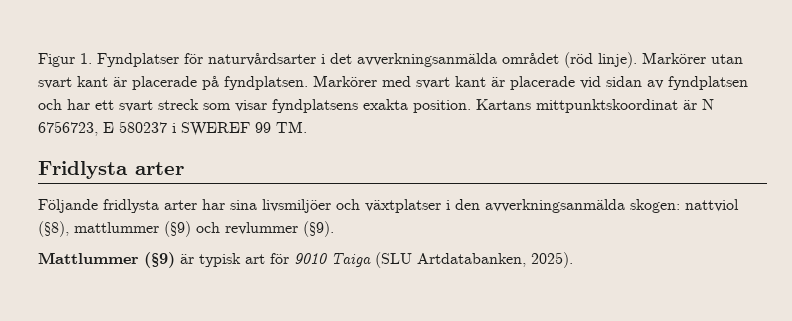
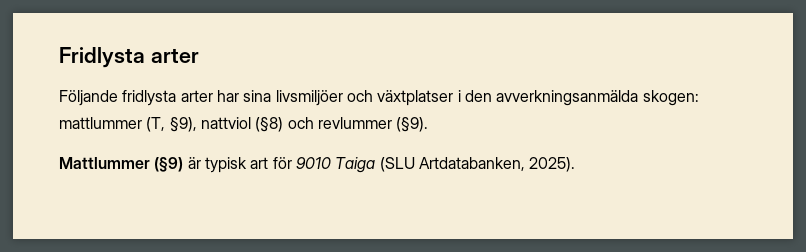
- Figur 1. Fyndplatser för naturvårdsarter i det avverkningsanmälda området (röd linje). Markörer utan svart kant är placerade på fyndplatsen. Markörer med svart kant är placerade vid sidan av fyndplatsen och har ett svart streck som visar fyndplatsens exakta position. Kartans mittpunktskoordinat är N 6756723, E 580237 i SWEREF 99 TM.
- Följande fridlysta arter har sina livsmiljöer och växtplatser i den avverkningsanmälda skogen: nattviol (§8), mattlummer (§9) och revlummer (§9).
+ Följande fridlysta arter har sina livsmiljöer och växtplatser i den avverkningsanmälda skogen: mattlummer (T, §9), nattviol (§8) och revlummer (§9).

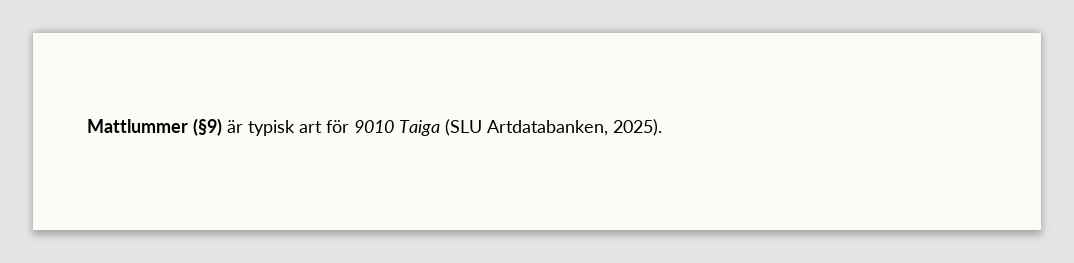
- Fridlysta arter
- Följande fridlysta arter har sina livsmiljöer och växtplatser i den avverkningsanmälda skogen: mattlummer (T, §9), nattviol (§8) och revlummer (§9).

